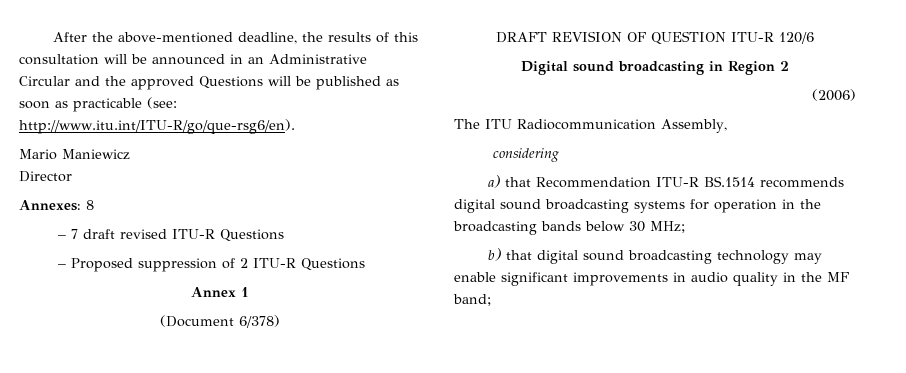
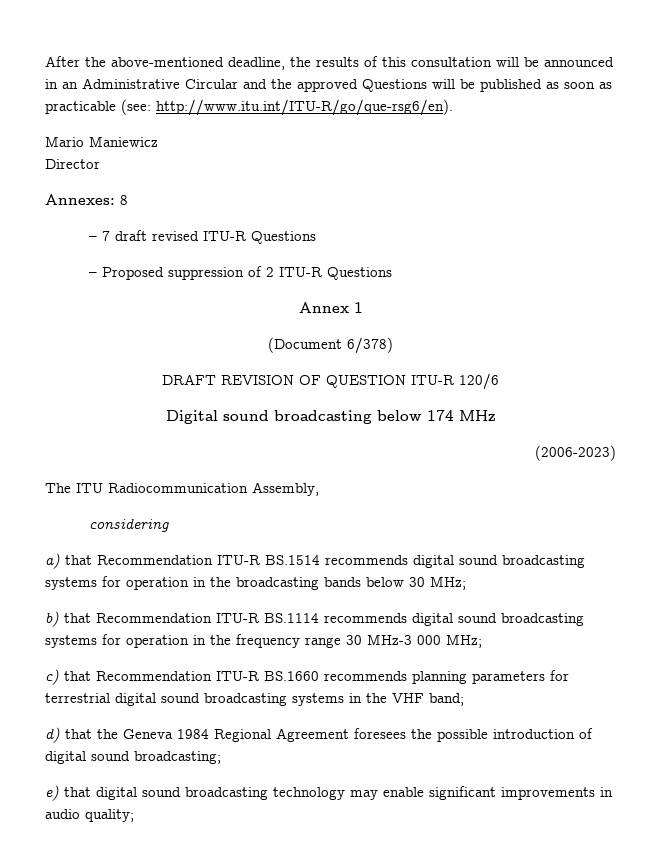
- Digital sound broadcasting in Region 2
- (2006)
+ Digital sound broadcasting below 174 MHz
+ (2006-2023)
- b) that digital sound broadcasting technology may enable significant improvements in audio quality in the MF band;
+ b) that Recommendation ITU-R BS.1114 recommends digital sound broadcasting systems for operation in the frequency range 30 MHz-3 000 MHz;
+ c) that Recommendation ITU-R BS.1660 recommends planning parameters for terrestrial digital sound broadcasting systems in the VHF band;
+ d) that the Geneva 1984 Regional Agreement foresees the possible introduction of digital sound broadcasting;
+ e) that digital sound broadcasting technology may enable significant improvements in audio quality;

